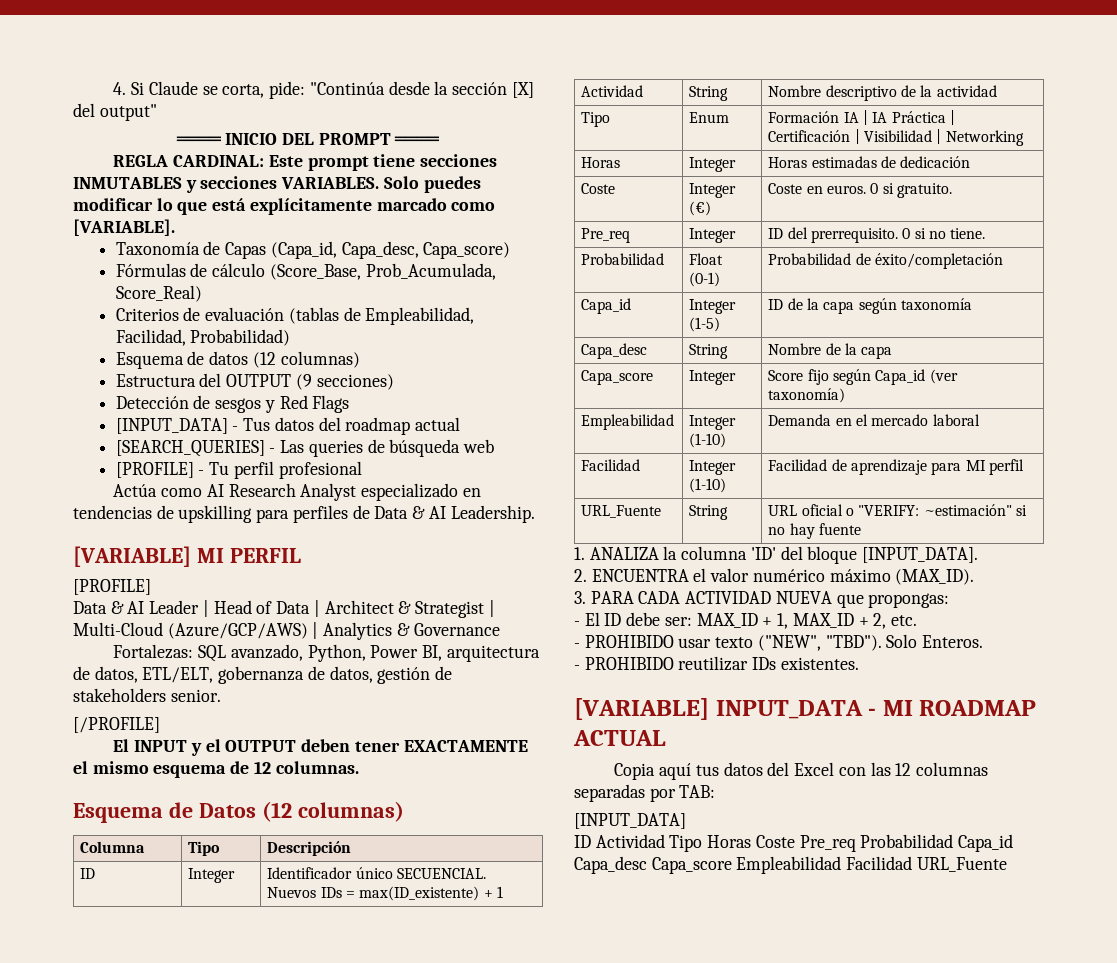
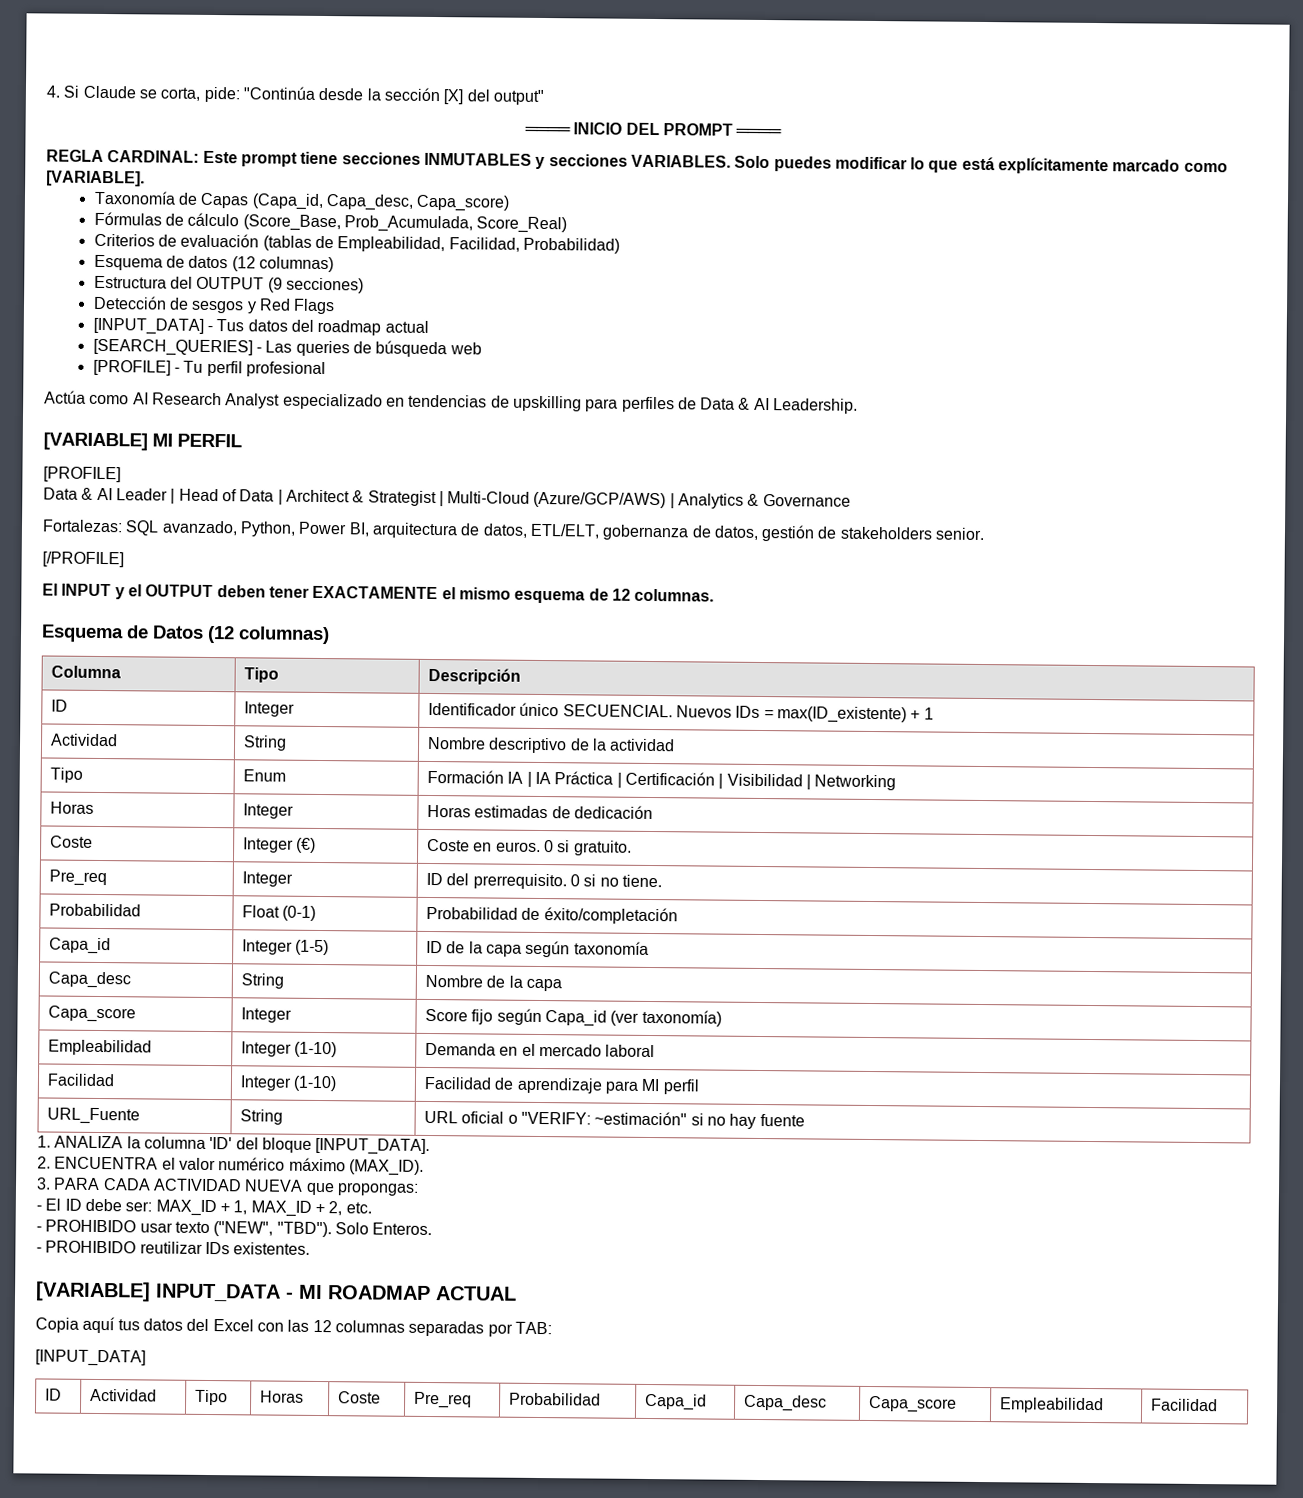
- ID Actividad Tipo Horas Coste Pre_req Probabilidad Capa_id Capa_desc Capa_score Empleabilidad Facilidad URL_Fuente
+ ID | Actividad | Tipo | Horas | Coste | Pre_req | Probabilidad | Capa_id | Capa_desc | Capa_score | Empleabilidad | Facilidad

